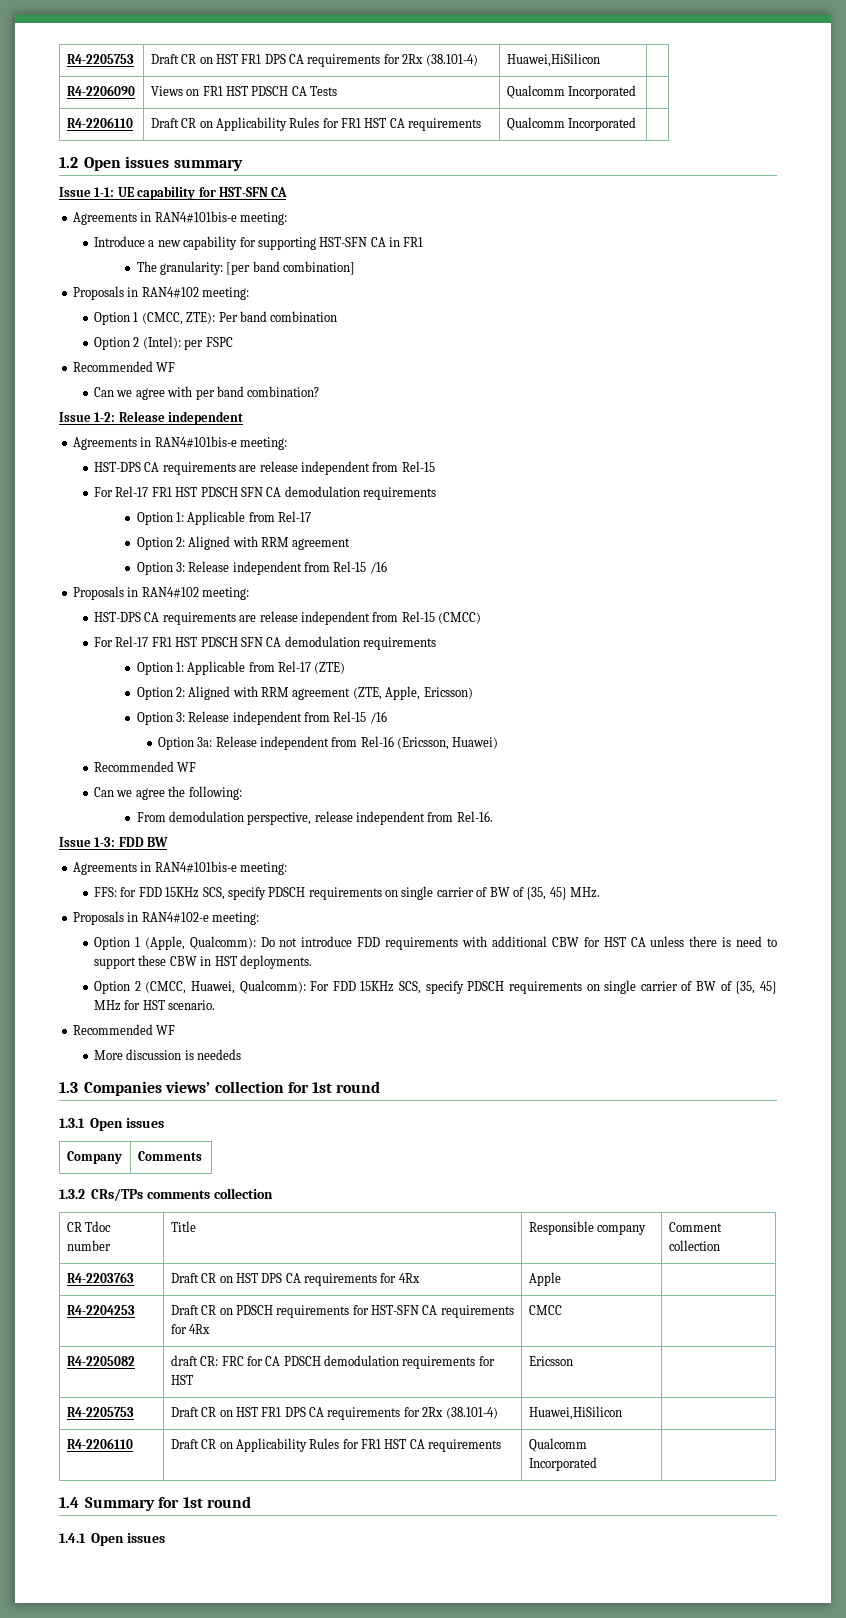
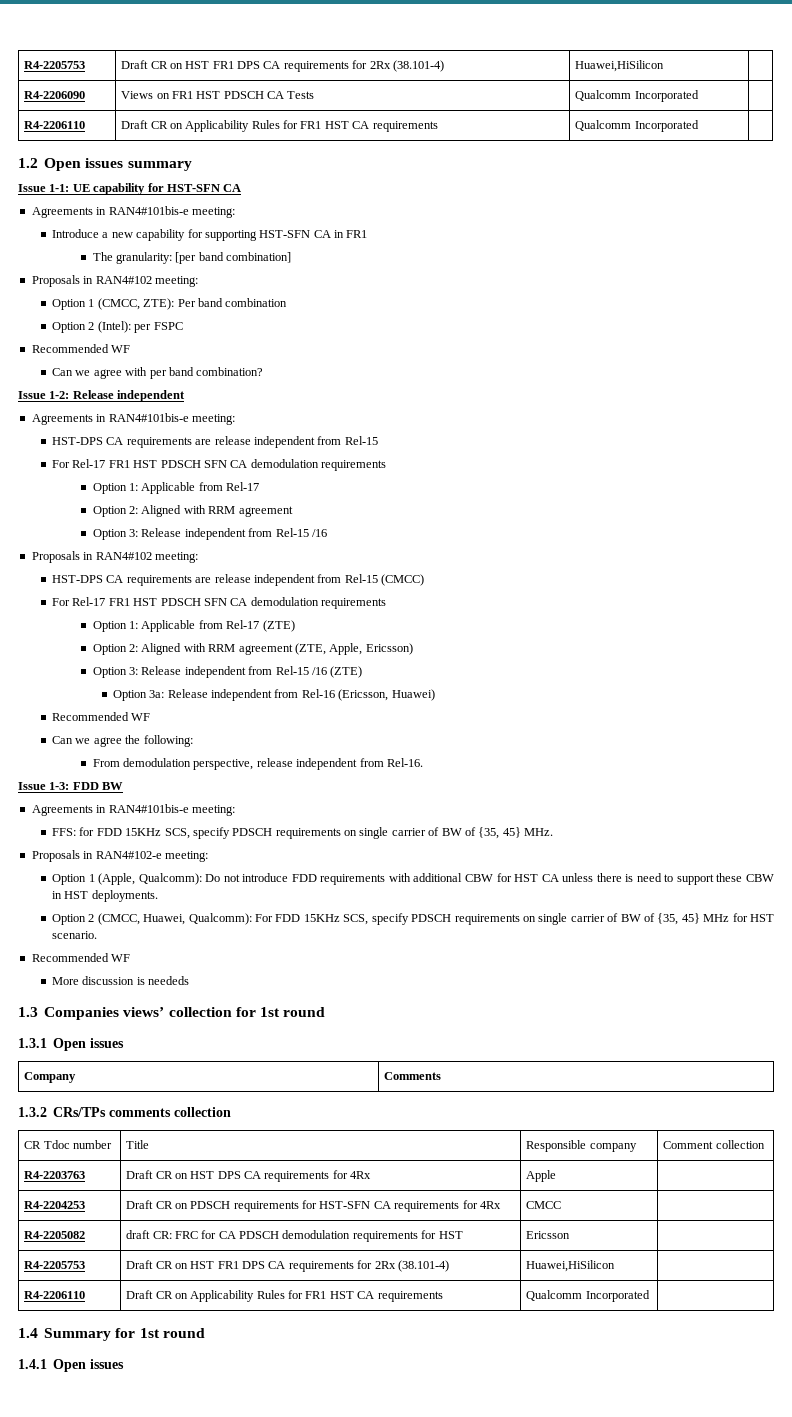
  Option 2: Aligned with RRM agreement (ZTE, Apple, Ericsson)
- Option 3: Release independent from Rel-15 /16
+ Option 3: Release independent from Rel-15 /16 (ZTE)

